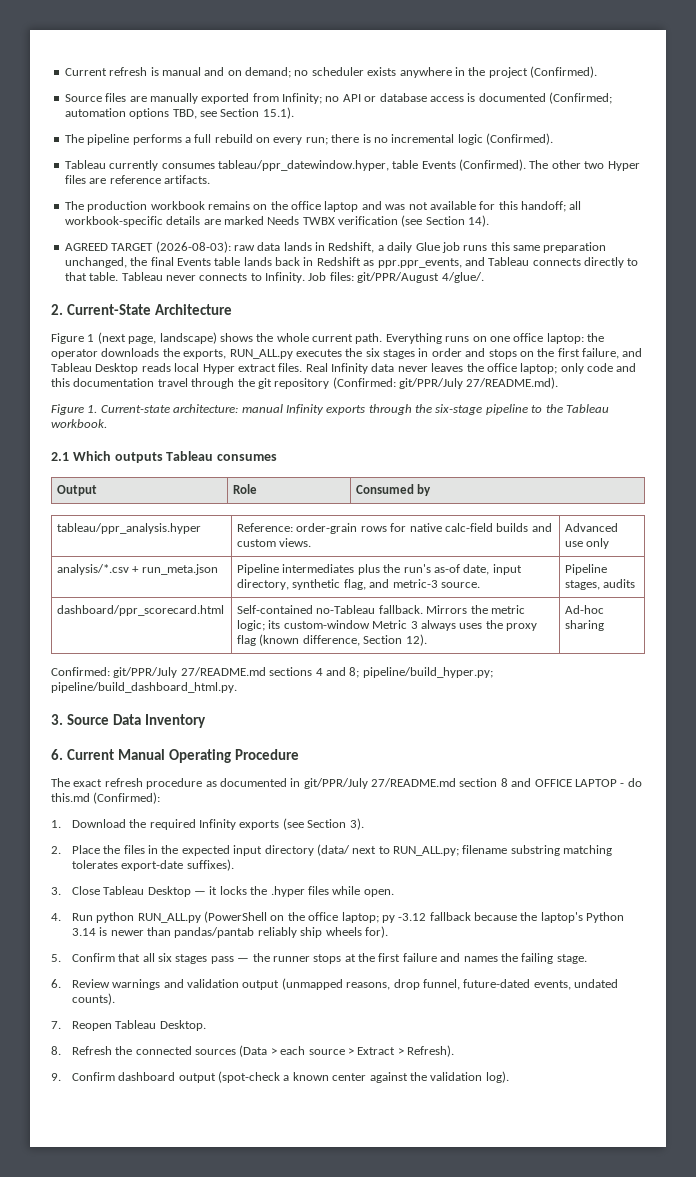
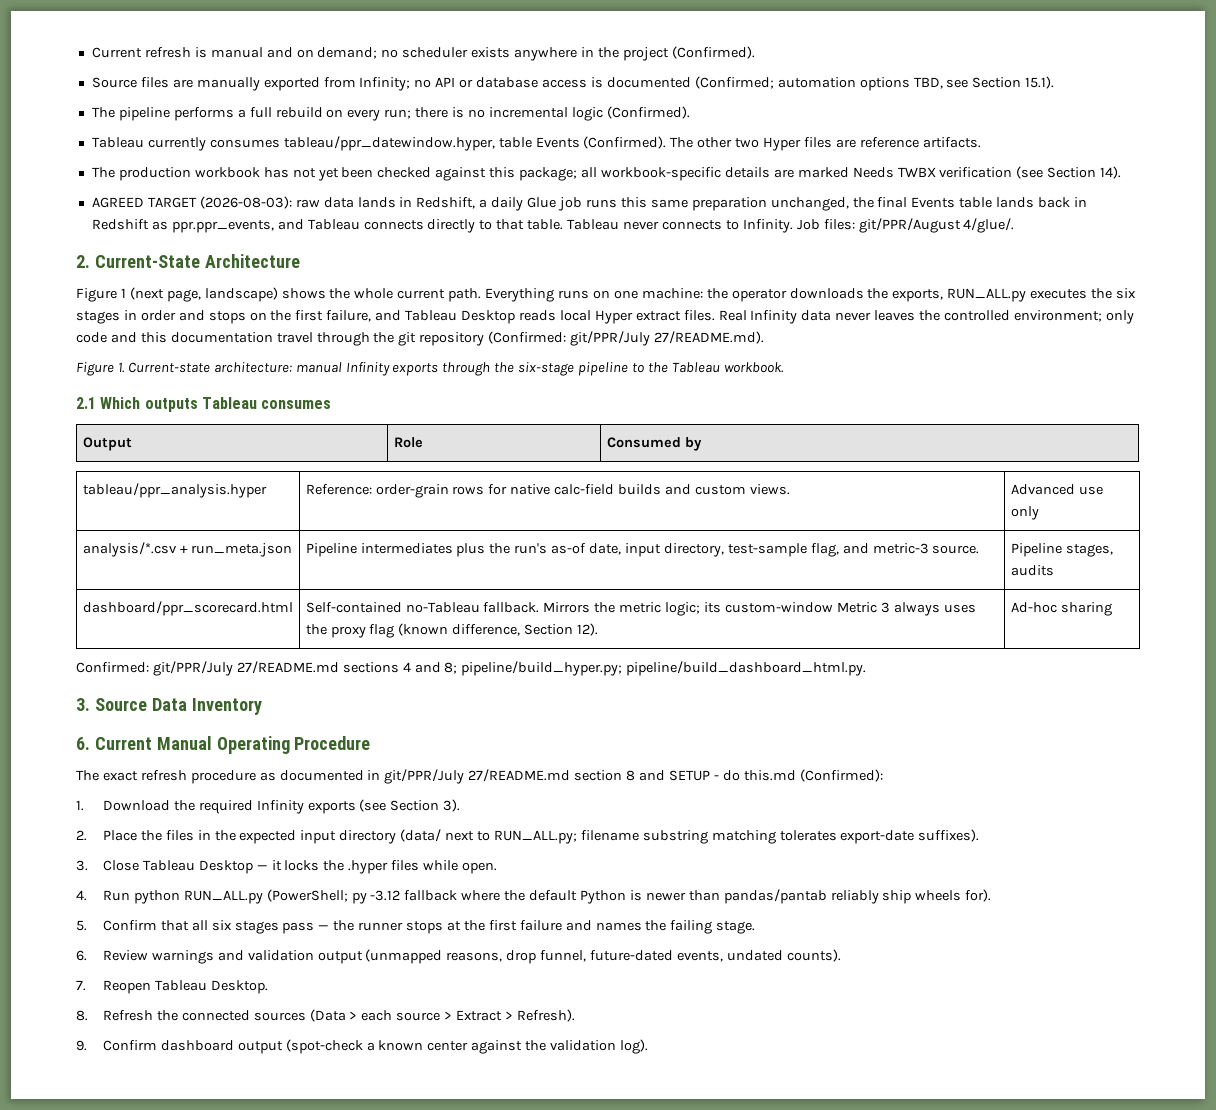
- The production workbook remains on the office laptop and was not available for this handoff; all workbook-specific details are marked Needs TWBX verification (see Section 14).
+ The production workbook has not yet been checked against this package; all workbook-specific details are marked Needs TWBX verification (see Section 14).
- Everything runs on one office laptop: the operator downloads the exports, RUN_ALL.py executes the six stages in order and stops on the first failure, and Tableau Desktop reads local Hyper extract files.
+ Everything runs on one machine: the operator downloads the exports, RUN_ALL.py executes the six stages in order and stops on the first failure, and Tableau Desktop reads local Hyper extract files.
- Real Infinity data never leaves the office laptop; only code and this documentation travel through the git repository (Confirmed: git/PPR/July 27/README.md).
+ Real Infinity data never leaves the controlled environment; only code and this documentation travel through the git repository (Confirmed: git/PPR/July 27/README.md).
- analysis/*.csv + run_meta.json | Pipeline intermediates plus the run's as-of date, input directory, synthetic flag, and metric-3 source. | Pipeline stages, audits
+ analysis/*.csv + run_meta.json | Pipeline intermediates plus the run's as-of date, input directory, test-sample flag, and metric-3 source. | Pipeline stages, audits
- The exact refresh procedure as documented in git/PPR/July 27/README.md section 8 and OFFICE LAPTOP - do this.md (Confirmed):
+ The exact refresh procedure as documented in git/PPR/July 27/README.md section 8 and SETUP - do this.md (Confirmed):
- 4. Run python RUN_ALL.py (PowerShell on the office laptop; py -3.12 fallback because the laptop's Python 3.14 is newer than pandas/pantab reliably ship wheels for).
+ 4. Run python RUN_ALL.py (PowerShell; py -3.12 fallback where the default Python is newer than pandas/pantab reliably ship wheels for).

